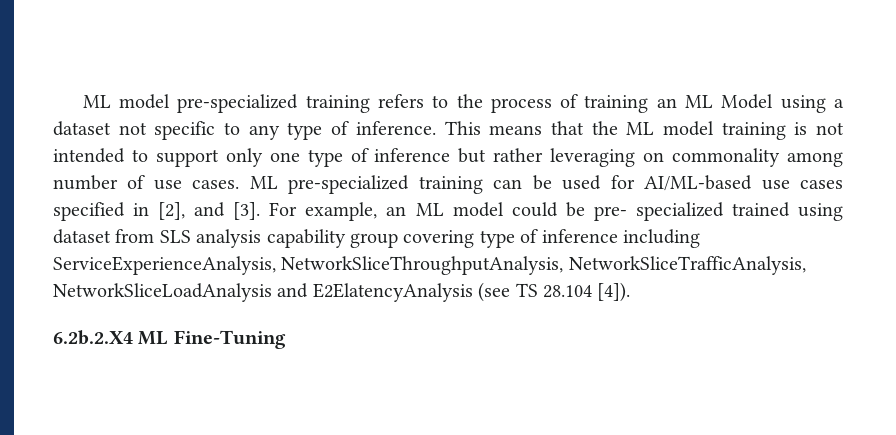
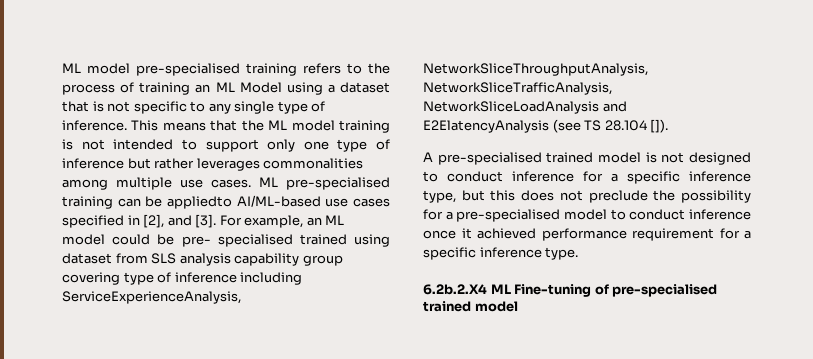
- ML model pre-specialized training refers to the process of training an ML Model using a dataset not specific to any type of inference.
+ ML model pre-specialised training refers to the process of training an ML Model using a dataset that is not specific to any single type of inference.
- This means that the ML model training is not intended to support only one type of inference but rather leveraging on commonality among number of use cases.
+ This means that the ML model training is not intended to support only one type of inference but rather leverages commonalities among multiple use cases.
- ML pre-specialized training can be used for AI/ML-based use cases specified in [2], and [3].
+ ML pre-specialised training can be appliedto AI/ML-based use cases specified in [2], and [3].
- For example, an ML model could be pre- specialized trained using dataset from SLS analysis capability group covering type of inference including ServiceExperienceAnalysis, NetworkSliceThroughputAnalysis, NetworkSliceTrafficAnalysis, NetworkSliceLoadAnalysis and E2ElatencyAnalysis (see TS 28.104 [4]).
- 6.2b.2.X4 ML Fine-Tuning
+ For example, an ML model could be pre- specialised trained using dataset from SLS analysis capability group covering type of inference including ServiceExperienceAnalysis, NetworkSliceThroughputAnalysis, NetworkSliceTrafficAnalysis, NetworkSliceLoadAnalysis and E2ElatencyAnalysis (see TS 28.104 []).
+ A pre-specialised trained model is not designed to conduct inference for a specific inference type, but this does not preclude the possibility for a pre-specialised model to conduct inference once it achieved performance requirement for a specific inference type.
+ 6.2b.2.X4 ML Fine-tuning of pre-specialised trained model

